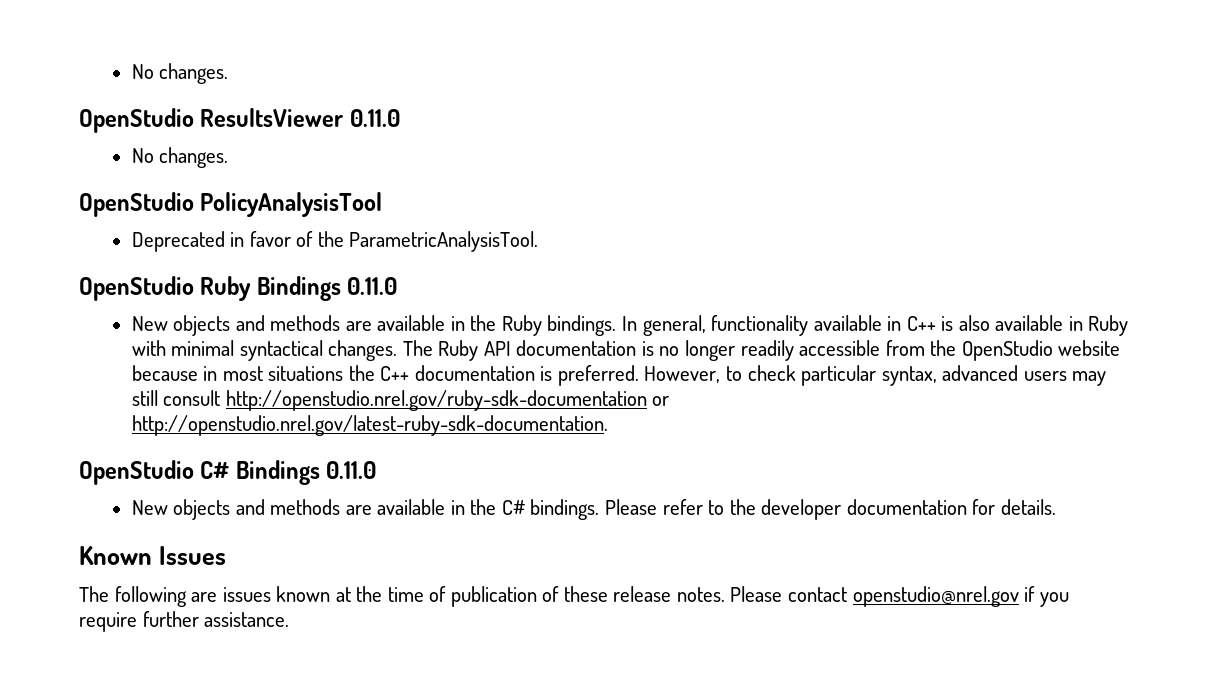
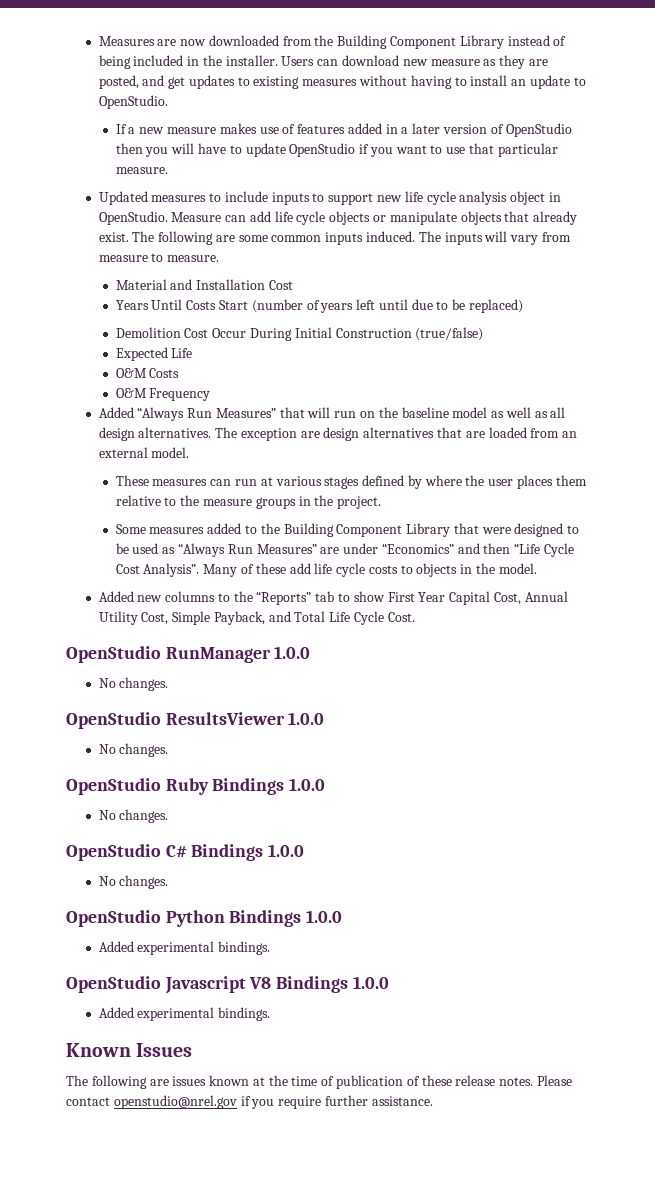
+ Measures are now downloaded from the Building Component Library instead of being included in the installer. Users can download new measure as they are posted, and get updates to existing measures without having to install an update to OpenStudio.
+ If a new measure makes use of features added in a later version of OpenStudio then you will have to update OpenStudio if you want to use that particular measure.
+ Updated measures to include inputs to support new life cycle analysis object in OpenStudio. Measure can add life cycle objects or manipulate objects that already exist. The following are some common inputs induced. The inputs will vary from measure to measure.
+ Material and Installation Cost
+ Years Until Costs Start (number of years left until due to be replaced)
+ Demolition Cost Occur During Initial Construction (true/false)
+ Expected Life
+ O&M Costs
+ O&M Frequency
+ Added “Always Run Measures” that will run on the baseline model as well as all design alternatives. The exception are design alternatives that are loaded from an external model.
+ These measures can run at various stages defined by where the user places them relative to the measure groups in the project.
+ Some measures added to the Building Component Library that were designed to be used as “Always Run Measures” are under “Economics” and then “Life Cycle Cost Analysis”. Many of these add life cycle costs to objects in the model.
+ Added new columns to the “Reports” tab to show First Year Capital Cost, Annual Utility Cost, Simple Payback, and Total Life Cycle Cost.
+ OpenStudio RunManager 1.0.0
- OpenStudio ResultsViewer 0.11.0
+ OpenStudio ResultsViewer 1.0.0
  No changes.
- OpenStudio PolicyAnalysisTool
- Deprecated in favor of the ParametricAnalysisTool.
- OpenStudio Ruby Bindings 0.11.0
- New objects and methods are available in the Ruby bindings. In general, functionality available in C++ is also available in Ruby with minimal syntactical changes. The Ruby API documentation is no longer readily accessible from the OpenStudio website because in most situations the C++ documentation is preferred. However, to check particular syntax, advanced users may still consult http://openstudio.nrel.gov/ruby-sdk-documentation or http://openstudio.nrel.gov/latest-ruby-sdk-documentation.
- OpenStudio C# Bindings 0.11.0
- New objects and methods are available in the C# bindings. Please refer to the developer documentation for details.
+ OpenStudio Ruby Bindings 1.0.0
+ No changes.
+ OpenStudio C# Bindings 1.0.0
+ No changes.
+ OpenStudio Python Bindings 1.0.0
+ Added experimental bindings.
+ OpenStudio Javascript V8 Bindings 1.0.0
+ Added experimental bindings.

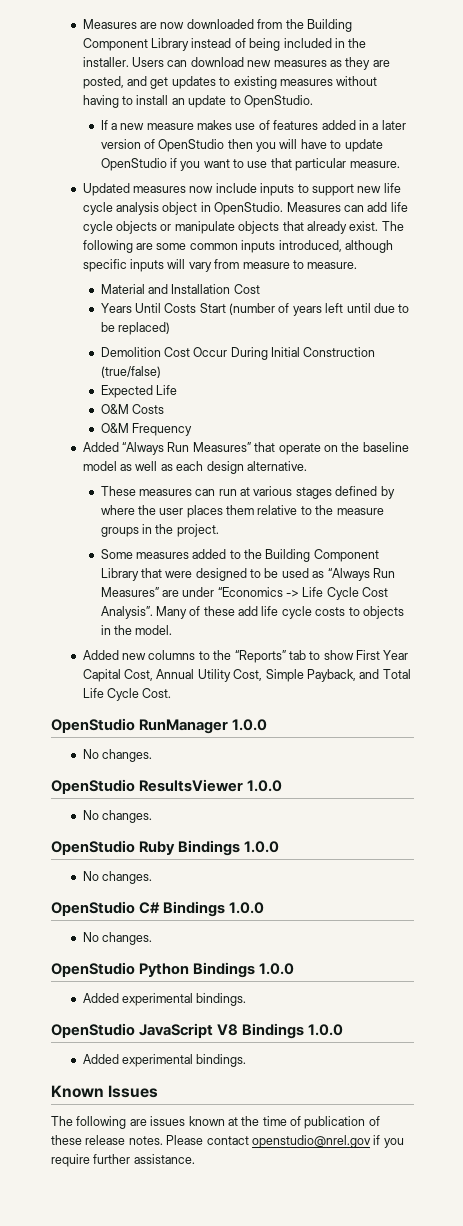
- Users can download new measure as they are posted, and get updates to existing measures without having to install an update to OpenStudio.
+ Users can download new measures as they are posted, and get updates to existing measures without having to install an update to OpenStudio.
- Updated measures to include inputs to support new life cycle analysis object in OpenStudio.
+ Updated measures now include inputs to support new life cycle analysis object in OpenStudio.
- Measure can add life cycle objects or manipulate objects that already exist.
+ Measures can add life cycle objects or manipulate objects that already exist.
- The following are some common inputs induced. The inputs will vary from measure to measure.
+ The following are some common inputs introduced, although specific inputs will vary from measure to measure.
- Added “Always Run Measures” that will run on the baseline model as well as all design alternatives. The exception are design alternatives that are loaded from an external model.
+ Added “Always Run Measures” that operate on the baseline model as well as each design alternative.
- Some measures added to the Building Component Library that were designed to be used as “Always Run Measures” are under “Economics” and then “Life Cycle Cost Analysis”.
+ Some measures added to the Building Component Library that were designed to be used as “Always Run Measures” are under “Economics -> Life Cycle Cost Analysis”.
- OpenStudio Javascript V8 Bindings 1.0.0
+ OpenStudio JavaScript V8 Bindings 1.0.0

